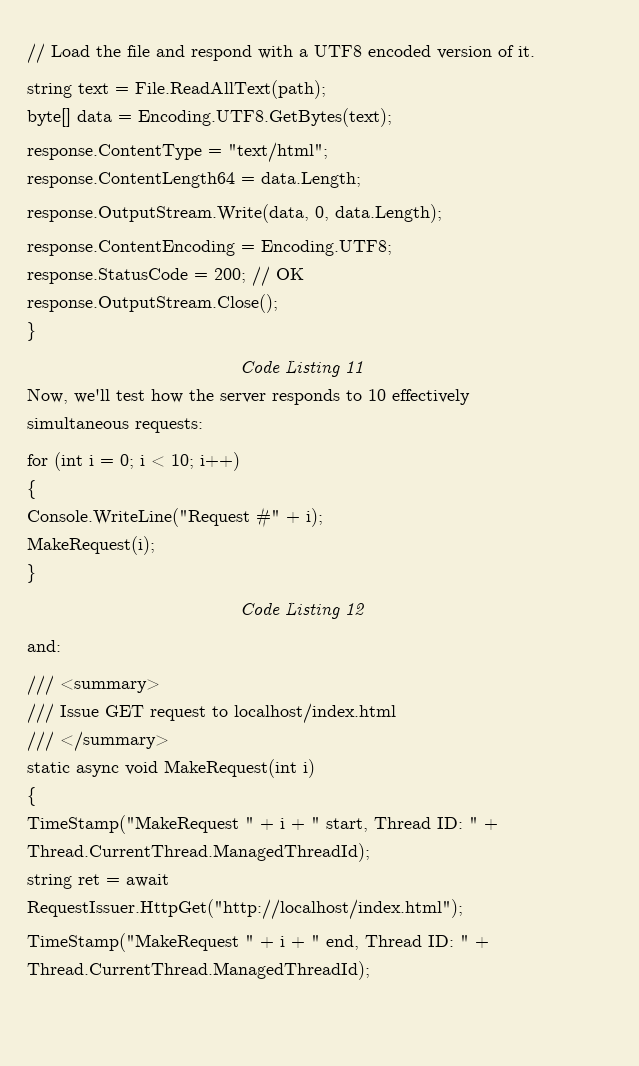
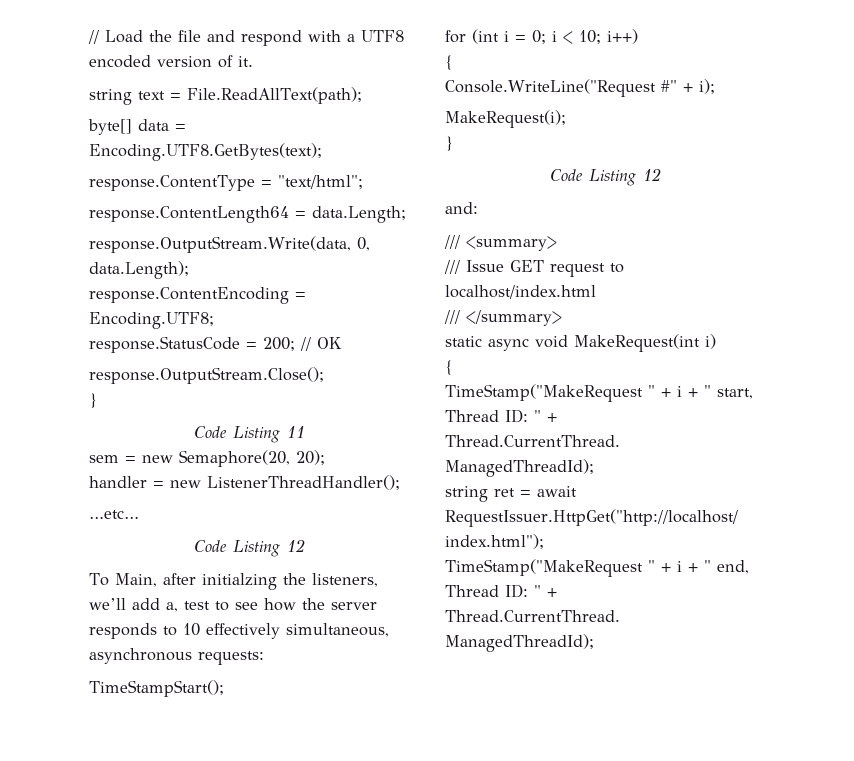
- Now, we'll test how the server responds to 10 effectively simultaneous requests:
+ sem = new Semaphore(20, 20);
+ handler = new ListenerThreadHandler();
+ …etc…
+ Code Listing 12
+ To Main, after initialzing the listeners, we’ll add a, test to see how the server responds to 10 effectively simultaneous, asynchronous requests:
+ TimeStampStart();

